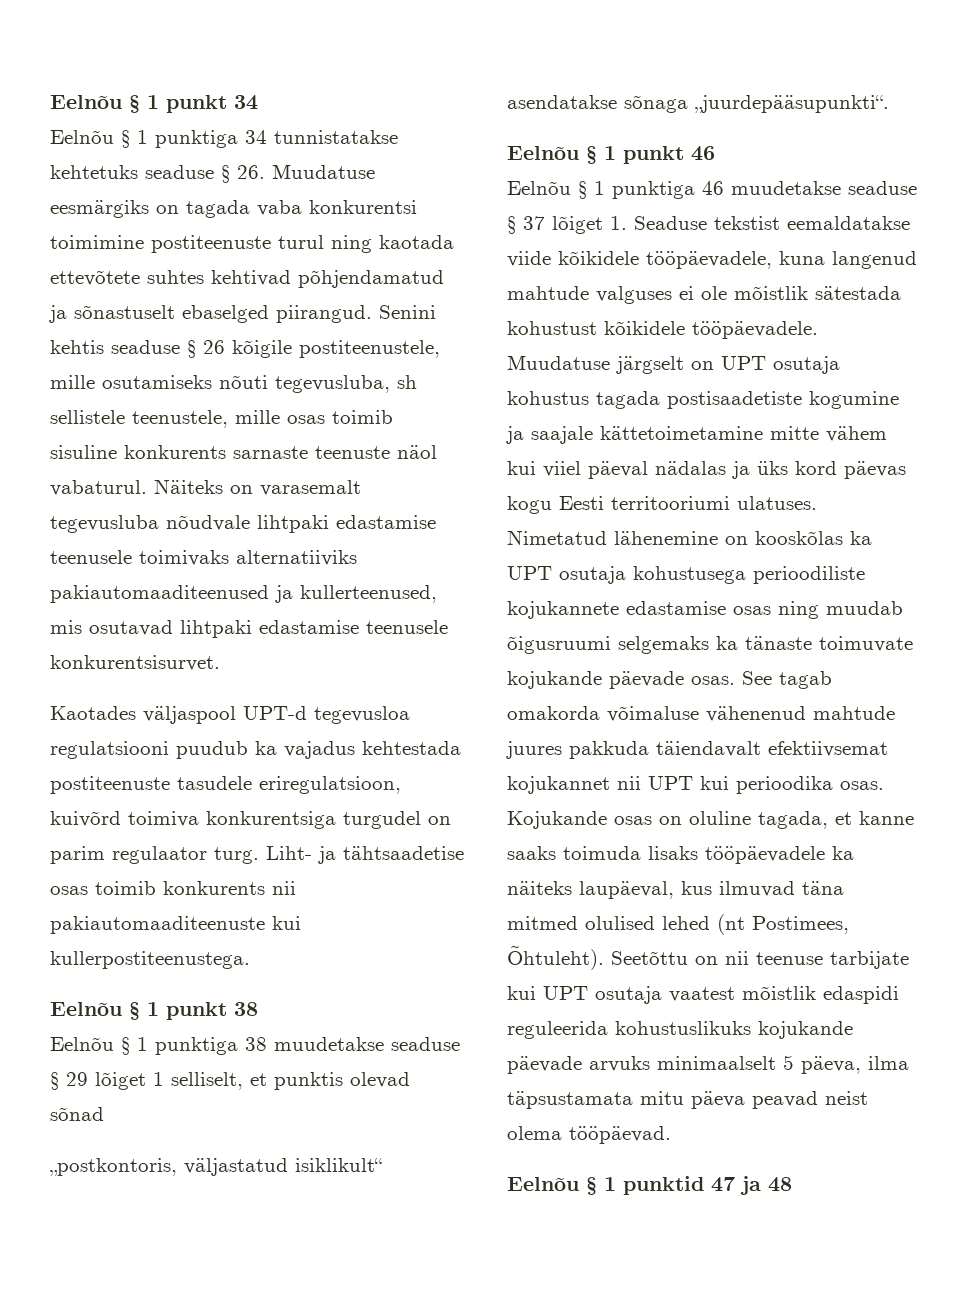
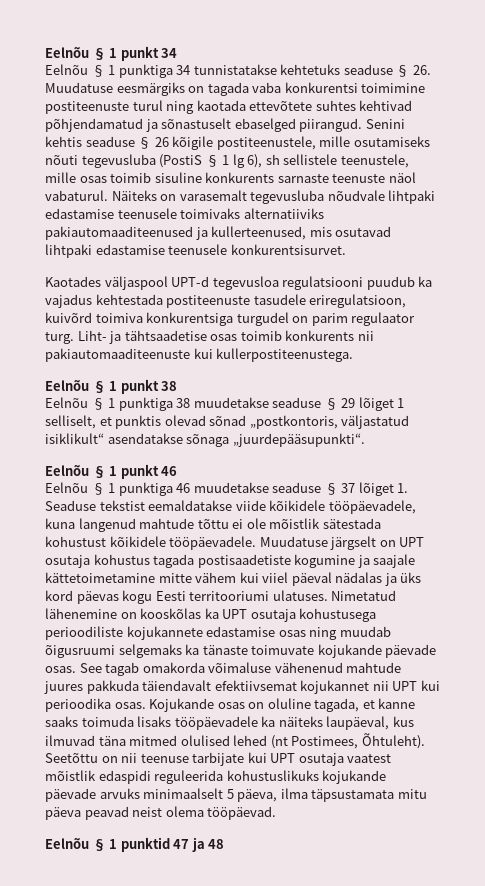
- Senini kehtis seaduse § 26 kõigile postiteenustele, mille osutamiseks nõuti tegevusluba, sh sellistele teenustele, mille osas toimib sisuline konkurents sarnaste teenuste näol vabaturul.
+ Senini kehtis seaduse § 26 kõigile postiteenustele, mille osutamiseks nõuti tegevusluba (PostiS § 1 lg 6), sh sellistele teenustele, mille osas toimib sisuline konkurents sarnaste teenuste näol vabaturul.
- Eelnõu § 1 punktiga 38 muudetakse seaduse § 29 lõiget 1 selliselt, et punktis olevad sõnad
- „postkontoris, väljastatud isiklikult“ asendatakse sõnaga „juurdepääsupunkti“.
+ Eelnõu § 1 punktiga 38 muudetakse seaduse § 29 lõiget 1 selliselt, et punktis olevad sõnad „postkontoris, väljastatud isiklikult“ asendatakse sõnaga „juurdepääsupunkti“.
- Eelnõu § 1 punktiga 46 muudetakse seaduse § 37 lõiget 1. Seaduse tekstist eemaldatakse viide kõikidele tööpäevadele, kuna langenud mahtude valguses ei ole mõistlik sätestada kohustust kõikidele tööpäevadele.
+ Eelnõu § 1 punktiga 46 muudetakse seaduse § 37 lõiget 1. Seaduse tekstist eemaldatakse viide kõikidele tööpäevadele, kuna langenud mahtude tõttu ei ole mõistlik sätestada kohustust kõikidele tööpäevadele.

